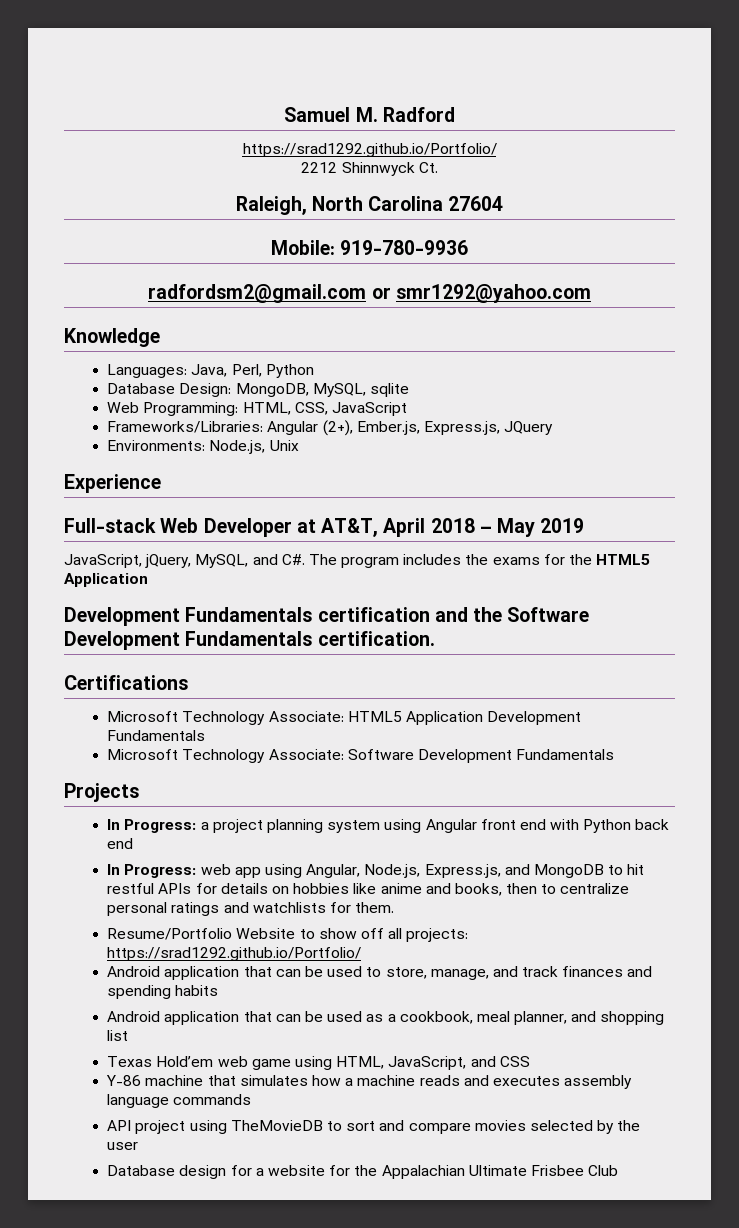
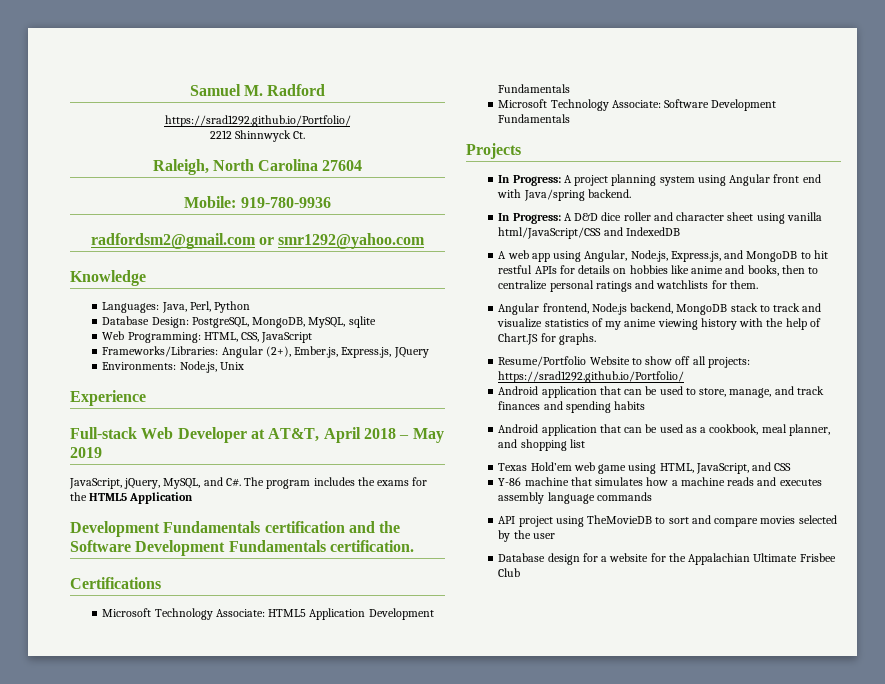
- Database Design: MongoDB, MySQL, sqlite
+ Database Design: PostgreSQL, MongoDB, MySQL, sqlite
- In Progress: a project planning system using Angular front end with Python back end
- In Progress: web app using Angular, Node.js, Express.js, and MongoDB to hit restful APIs for details on hobbies like anime and books, then to centralize personal ratings and watchlists for them.
+ In Progress: A project planning system using Angular front end with Java/spring backend.
+ In Progress: A D&D dice roller and character sheet using vanilla html/JavaScript/CSS and IndexedDB
+ A web app using Angular, Node.js, Express.js, and MongoDB to hit restful APIs for details on hobbies like anime and books, then to centralize personal ratings and watchlists for them.
+ Angular frontend, Node.js backend, MongoDB stack to track and visualize statistics of my anime viewing history with the help of Chart.JS for graphs.

